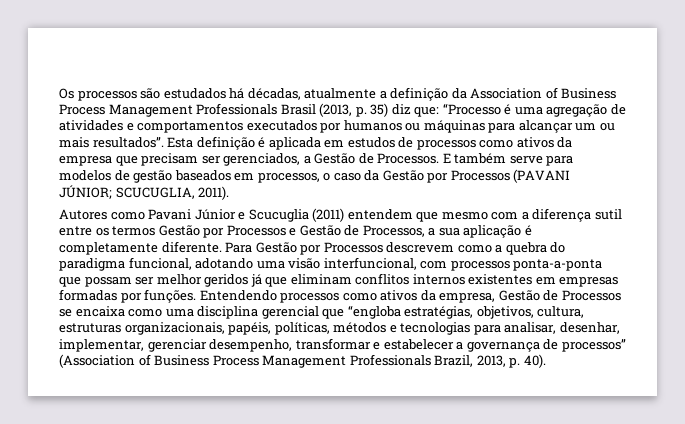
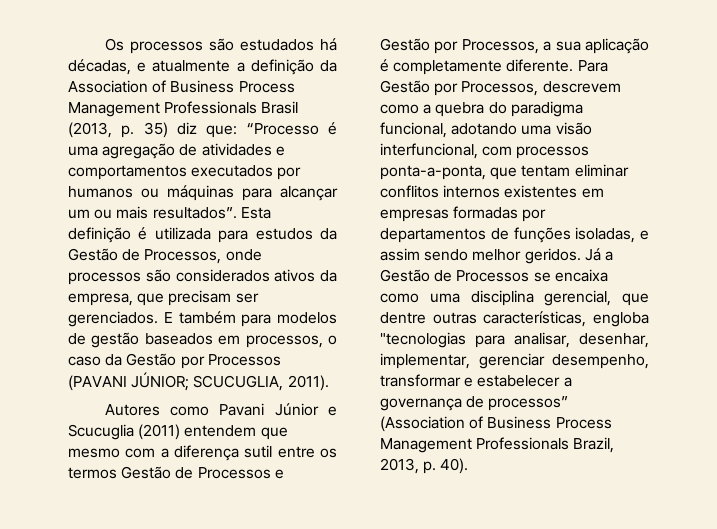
- Os processos são estudados há décadas, atualmente a definição da Association of Business Process Management Professionals Brasil (2013, p. 35) diz que: “Processo é uma agregação de atividades e comportamentos executados por humanos ou máquinas para alcançar um ou mais resultados”.
+ Os processos são estudados há décadas, e atualmente a definição da Association of Business Process Management Professionals Brasil (2013, p. 35) diz que: “Processo é uma agregação de atividades e comportamentos executados por humanos ou máquinas para alcançar um ou mais resultados”.
- Esta definição é aplicada em estudos de processos como ativos da empresa que precisam ser gerenciados, a Gestão de Processos.
+ Esta definição é utilizada para estudos da Gestão de Processos, onde processos são considerados ativos da empresa, que precisam ser gerenciados.
- E também serve para modelos de gestão baseados em processos, o caso da Gestão por Processos (PAVANI JÚNIOR; SCUCUGLIA, 2011).
+ E também para modelos de gestão baseados em processos, o caso da Gestão por Processos (PAVANI JÚNIOR; SCUCUGLIA, 2011).
- Autores como Pavani Júnior e Scucuglia (2011) entendem que mesmo com a diferença sutil entre os termos Gestão por Processos e Gestão de Processos, a sua aplicação é completamente diferente.
+ Autores como Pavani Júnior e Scucuglia (2011) entendem que mesmo com a diferença sutil entre os termos Gestão de Processos e Gestão por Processos, a sua aplicação é completamente diferente.
- Para Gestão por Processos descrevem como a quebra do paradigma funcional, adotando uma visão interfuncional, com processos ponta-a-ponta que possam ser melhor geridos já que eliminam conflitos internos existentes em empresas formadas por funções. Entendendo processos como ativos da empresa, Gestão de Processos se encaixa como uma disciplina gerencial que “engloba estratégias, objetivos, cultura, estruturas organizacionais, papéis, políticas, métodos e tecnologias para analisar, desenhar, implementar, gerenciar desempenho, transformar e estabelecer a governança de processos” (Association of Business Process Management Professionals Brazil, 2013, p. 40).
+ Para Gestão por Processos, descrevem como a quebra do paradigma funcional, adotando uma visão interfuncional, com processos ponta-a-ponta, que tentam eliminar conflitos internos existentes em empresas formadas por departamentos de funções isoladas, e assim sendo melhor geridos. Já a Gestão de Processos se encaixa como uma disciplina gerencial, que dentre outras características, engloba "tecnologias para analisar, desenhar, implementar, gerenciar desempenho, transformar e estabelecer a governança de processos” (Association of Business Process Management Professionals Brazil, 2013, p. 40).

